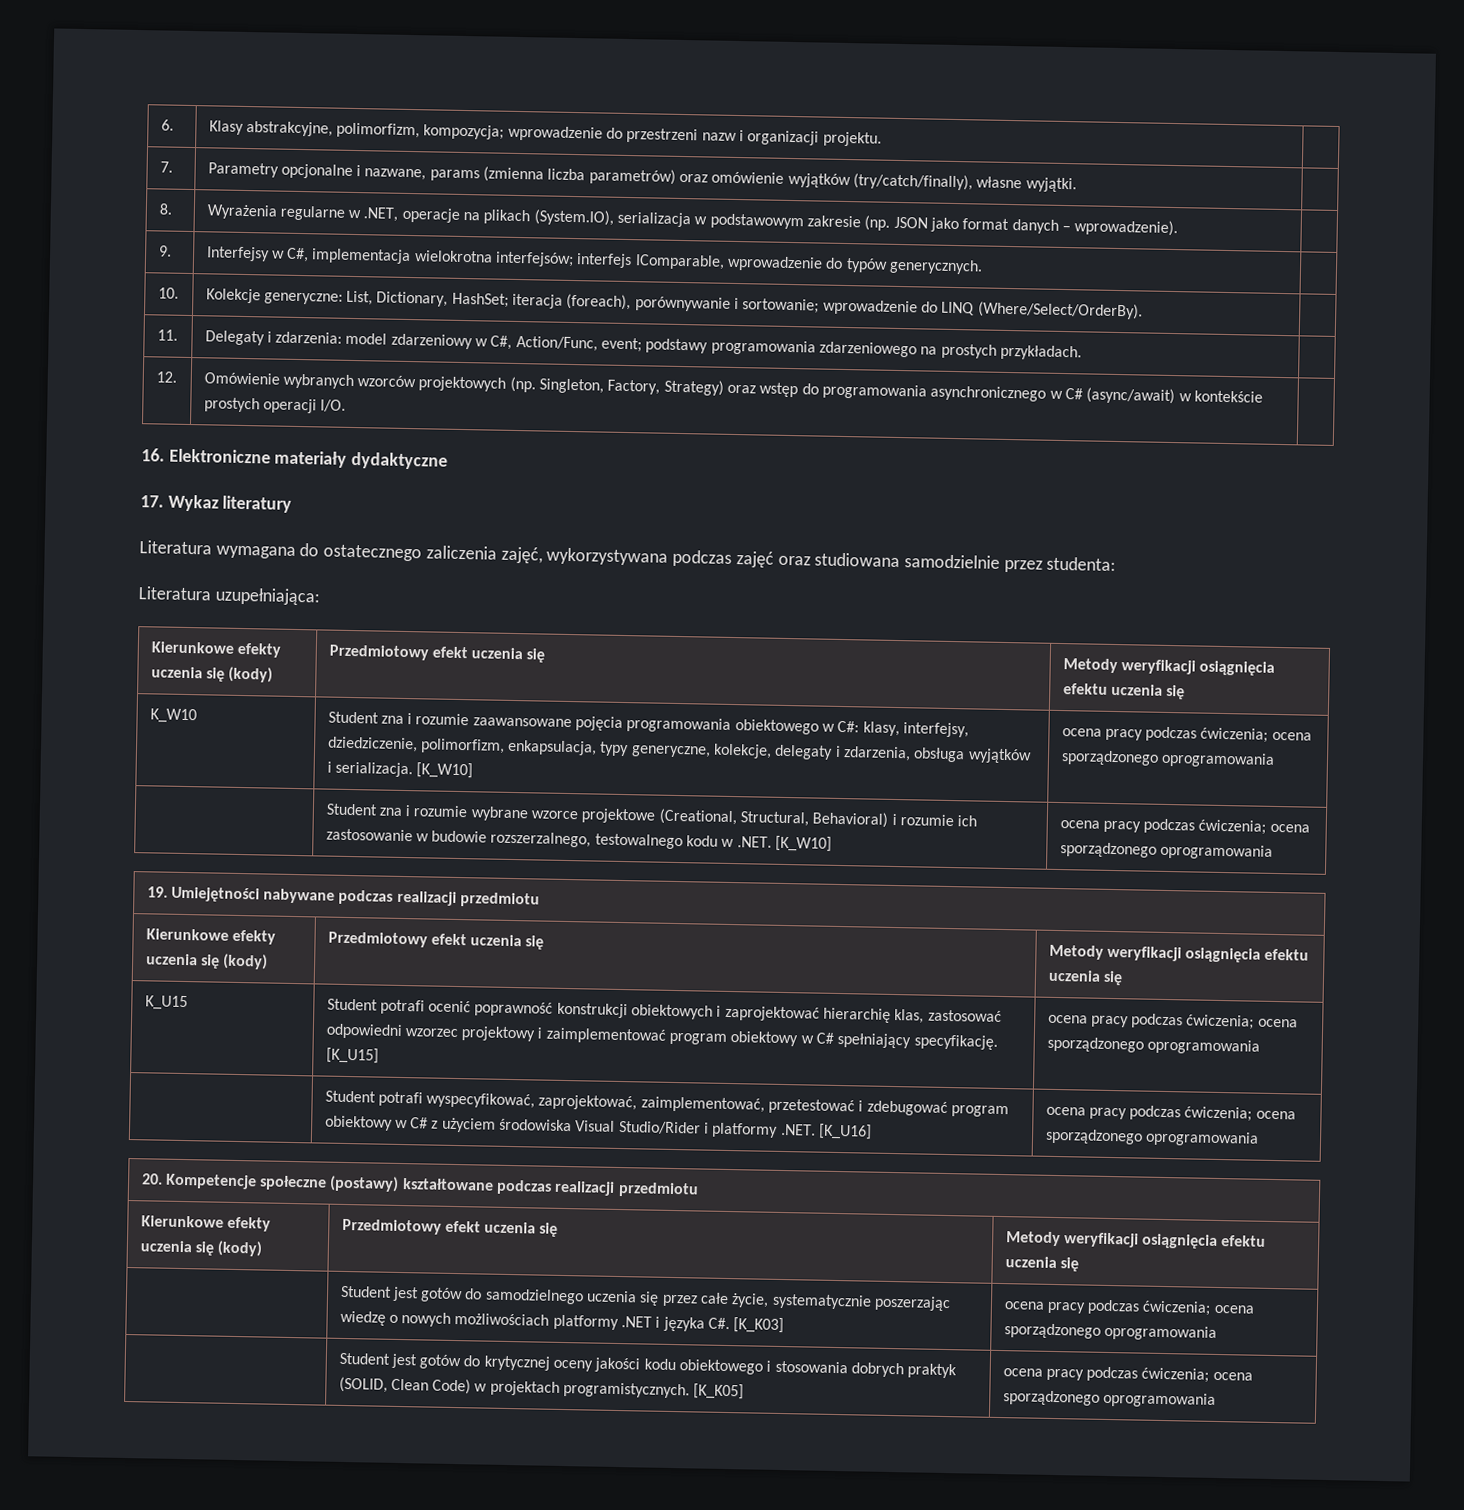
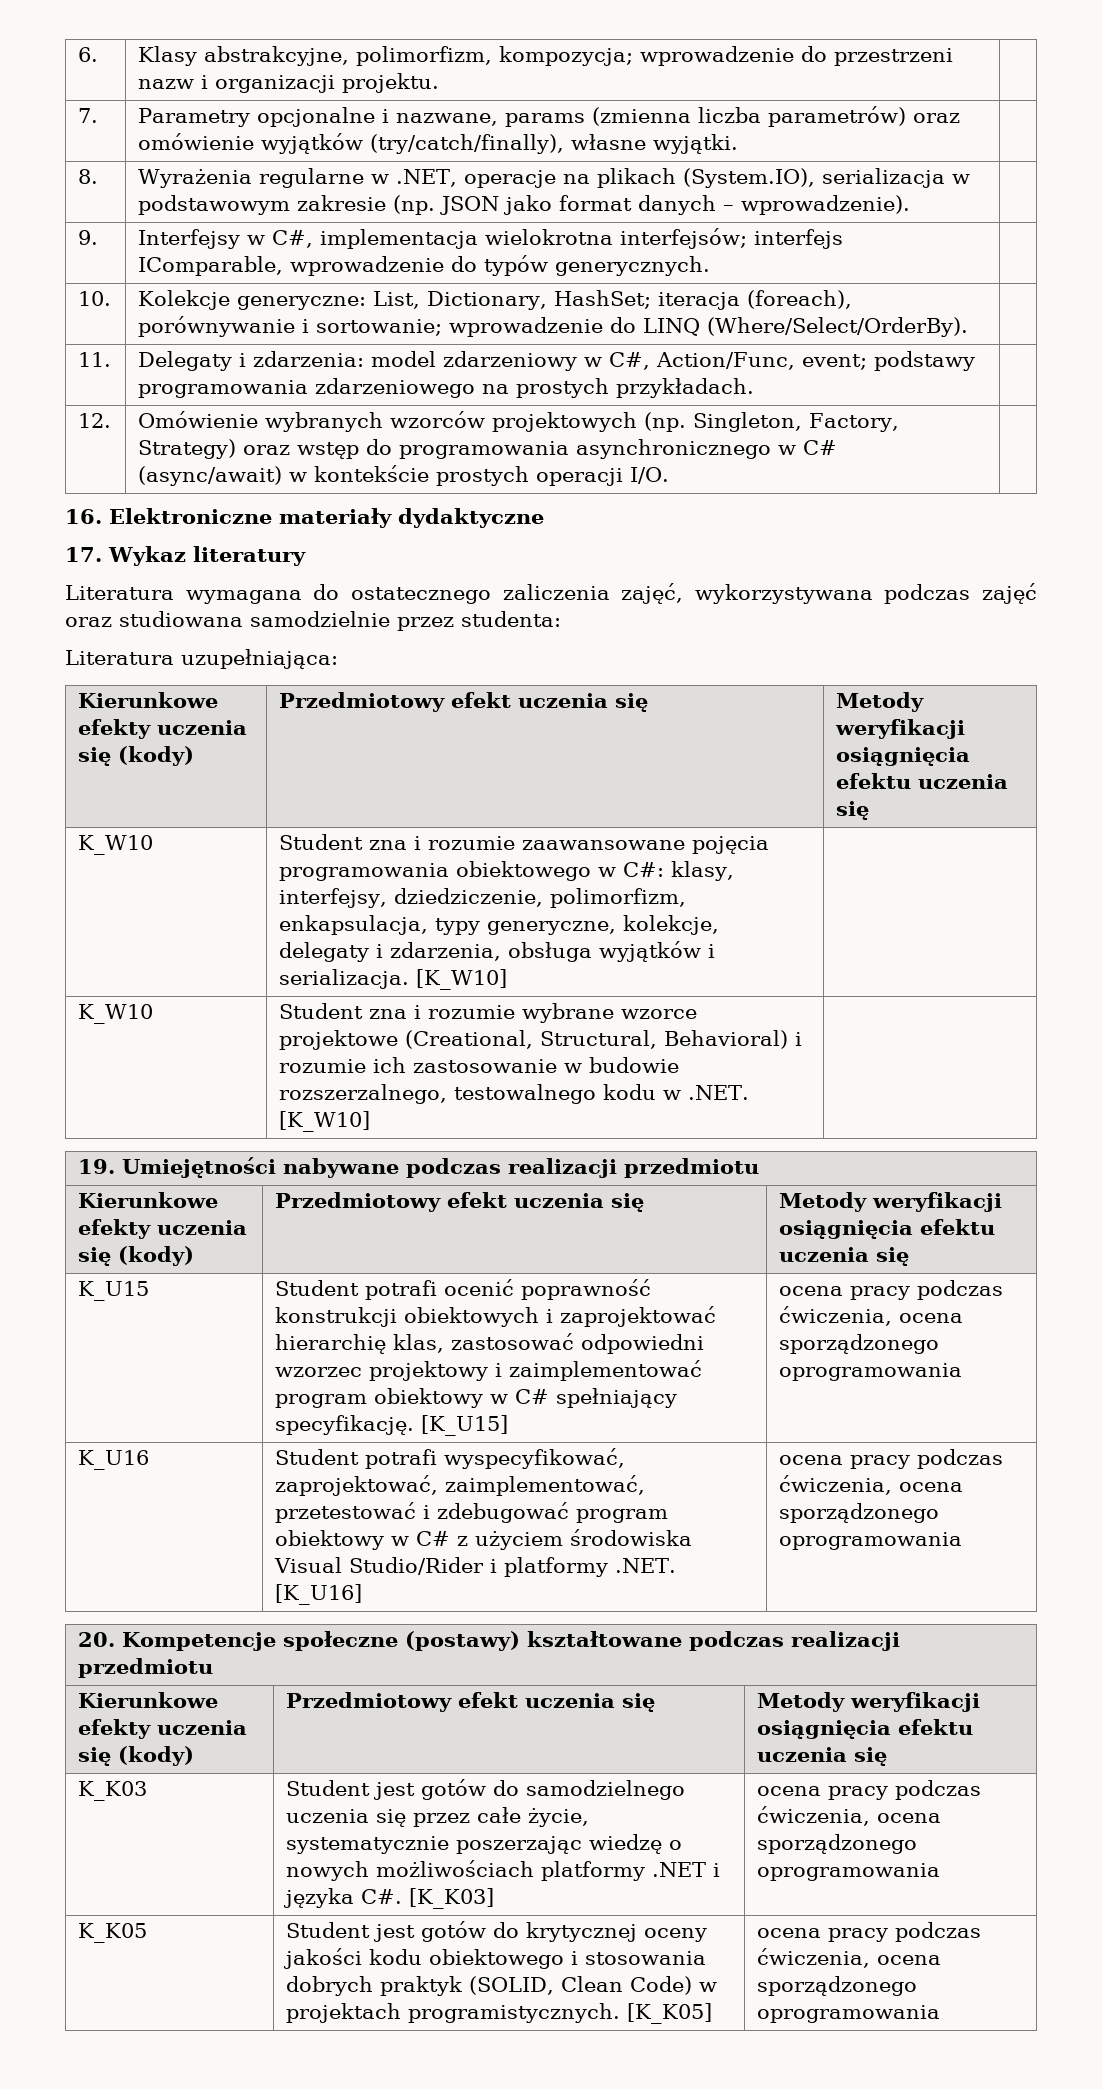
- K_W10 | Student zna i rozumie zaawansowane pojęcia programowania obiektowego w C#: klasy, interfejsy, dziedziczenie, polimorfizm, enkapsulacja, typy generyczne, kolekcje, delegaty i zdarzenia, obsługa wyjątków i serializacja. [K_W10] | ocena pracy podczas ćwiczenia; ocena sporządzonego oprogramowania
- | Student zna i rozumie wybrane wzorce projektowe (Creational, Structural, Behavioral) i rozumie ich zastosowanie w budowie rozszerzalnego, testowalnego kodu w .NET. [K_W10] | ocena pracy podczas ćwiczenia; ocena sporządzonego oprogramowania
+ K_W10 | Student zna i rozumie zaawansowane pojęcia programowania obiektowego w C#: klasy, interfejsy, dziedziczenie, polimorfizm, enkapsulacja, typy generyczne, kolekcje, delegaty i zdarzenia, obsługa wyjątków i serializacja. [K_W10] |
+ K_W10 | Student zna i rozumie wybrane wzorce projektowe (Creational, Structural, Behavioral) i rozumie ich zastosowanie w budowie rozszerzalnego, testowalnego kodu w .NET. [K_W10] |
- K_U15 | Student potrafi ocenić poprawność konstrukcji obiektowych i zaprojektować hierarchię klas, zastosować odpowiedni wzorzec projektowy i zaimplementować program obiektowy w C# spełniający specyfikację. [K_U15] | ocena pracy podczas ćwiczenia; ocena sporządzonego oprogramowania
- | Student potrafi wyspecyfikować, zaprojektować, zaimplementować, przetestować i zdebugować program obiektowy w C# z użyciem środowiska Visual Studio/Rider i platformy .NET. [K_U16] | ocena pracy podczas ćwiczenia; ocena sporządzonego oprogramowania
+ K_U15 | Student potrafi ocenić poprawność konstrukcji obiektowych i zaprojektować hierarchię klas, zastosować odpowiedni wzorzec projektowy i zaimplementować program obiektowy w C# spełniający specyfikację. [K_U15] | ocena pracy podczas ćwiczenia, ocena sporządzonego oprogramowania
+ K_U16 | Student potrafi wyspecyfikować, zaprojektować, zaimplementować, przetestować i zdebugować program obiektowy w C# z użyciem środowiska Visual Studio/Rider i platformy .NET. [K_U16] | ocena pracy podczas ćwiczenia, ocena sporządzonego oprogramowania
- | Student jest gotów do samodzielnego uczenia się przez całe życie, systematycznie poszerzając wiedzę o nowych możliwościach platformy .NET i języka C#. [K_K03] | ocena pracy podczas ćwiczenia; ocena sporządzonego oprogramowania
- | Student jest gotów do krytycznej oceny jakości kodu obiektowego i stosowania dobrych praktyk (SOLID, Clean Code) w projektach programistycznych. [K_K05] | ocena pracy podczas ćwiczenia; ocena sporządzonego oprogramowania
+ K_K03 | Student jest gotów do samodzielnego uczenia się przez całe życie, systematycznie poszerzając wiedzę o nowych możliwościach platformy .NET i języka C#. [K_K03] | ocena pracy podczas ćwiczenia, ocena sporządzonego oprogramowania
+ K_K05 | Student jest gotów do krytycznej oceny jakości kodu obiektowego i stosowania dobrych praktyk (SOLID, Clean Code) w projektach programistycznych. [K_K05] | ocena pracy podczas ćwiczenia, ocena sporządzonego oprogramowania

